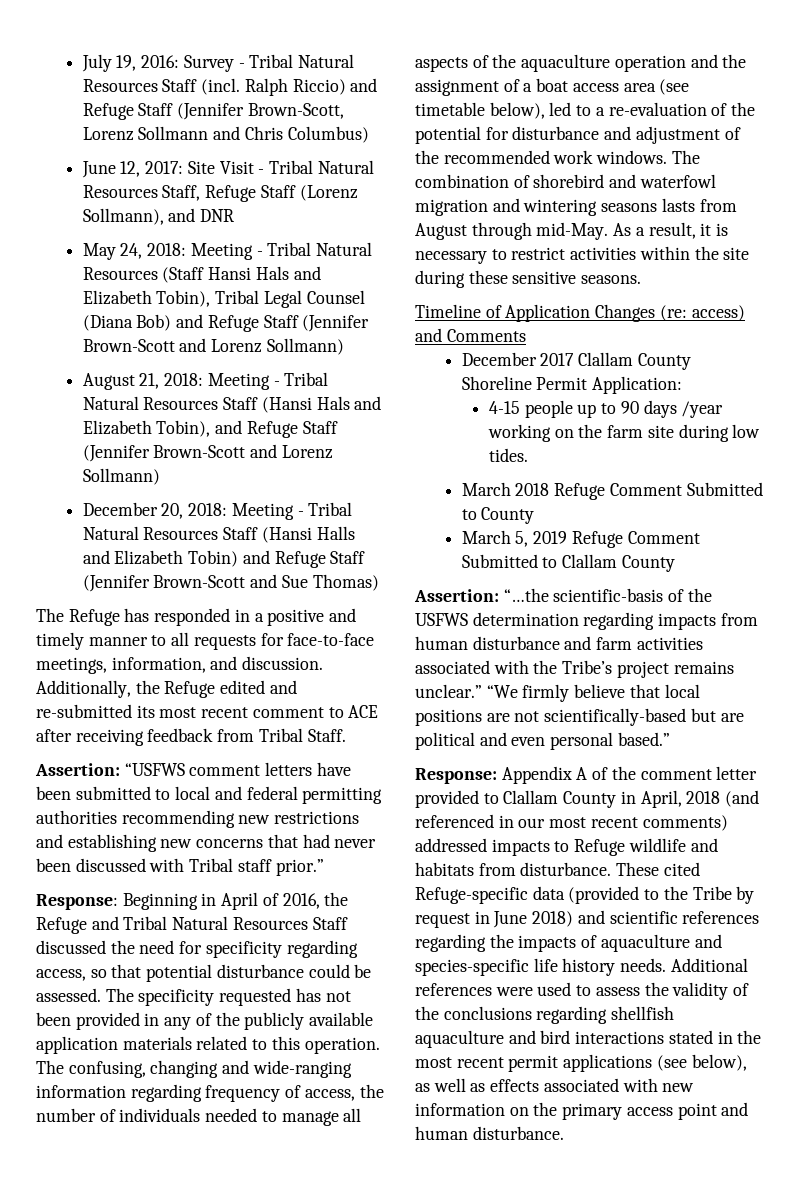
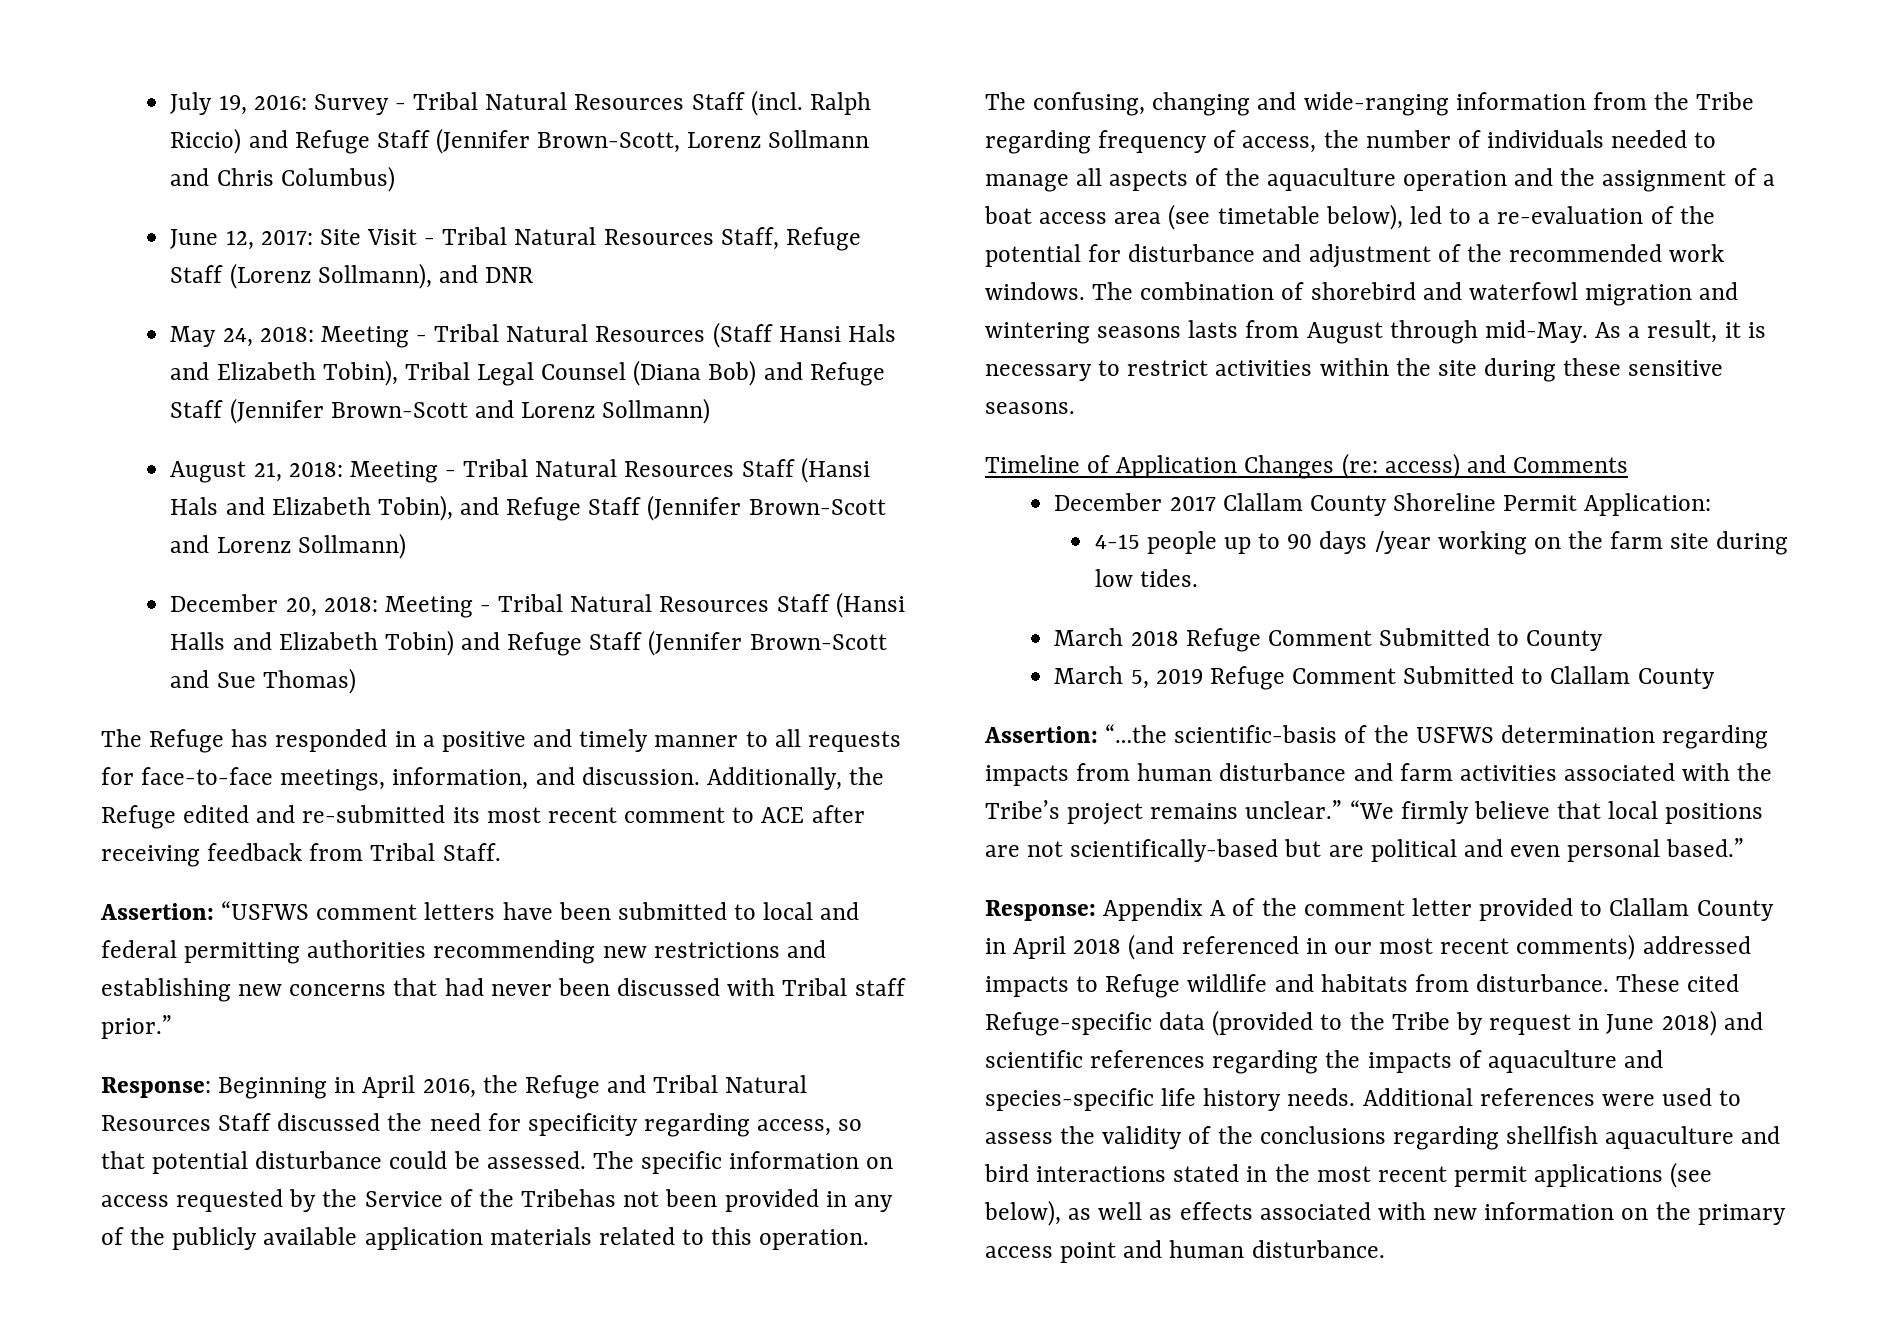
- Response: Beginning in April of 2016, the Refuge and Tribal Natural Resources Staff discussed the need for specificity regarding access, so that potential disturbance could be assessed.
+ Response: Beginning in April 2016, the Refuge and Tribal Natural Resources Staff discussed the need for specificity regarding access, so that potential disturbance could be assessed.
- The specificity requested has not been provided in any of the publicly available application materials related to this operation.
+ The specific information on access requested by the Service of the Tribehas not been provided in any of the publicly available application materials related to this operation.
- The confusing, changing and wide-ranging information regarding frequency of access, the number of individuals needed to manage all aspects of the aquaculture operation and the assignment of a boat access area (see timetable below), led to a re-evaluation of the potential for disturbance and adjustment of the recommended work windows.
+ The confusing, changing and wide-ranging information from the Tribe regarding frequency of access, the number of individuals needed to manage all aspects of the aquaculture operation and the assignment of a boat access area (see timetable below), led to a re-evaluation of the potential for disturbance and adjustment of the recommended work windows.
- Response: Appendix A of the comment letter provided to Clallam County in April, 2018 (and referenced in our most recent comments) addressed impacts to Refuge wildlife and habitats from disturbance.
+ Response: Appendix A of the comment letter provided to Clallam County in April 2018 (and referenced in our most recent comments) addressed impacts to Refuge wildlife and habitats from disturbance.

